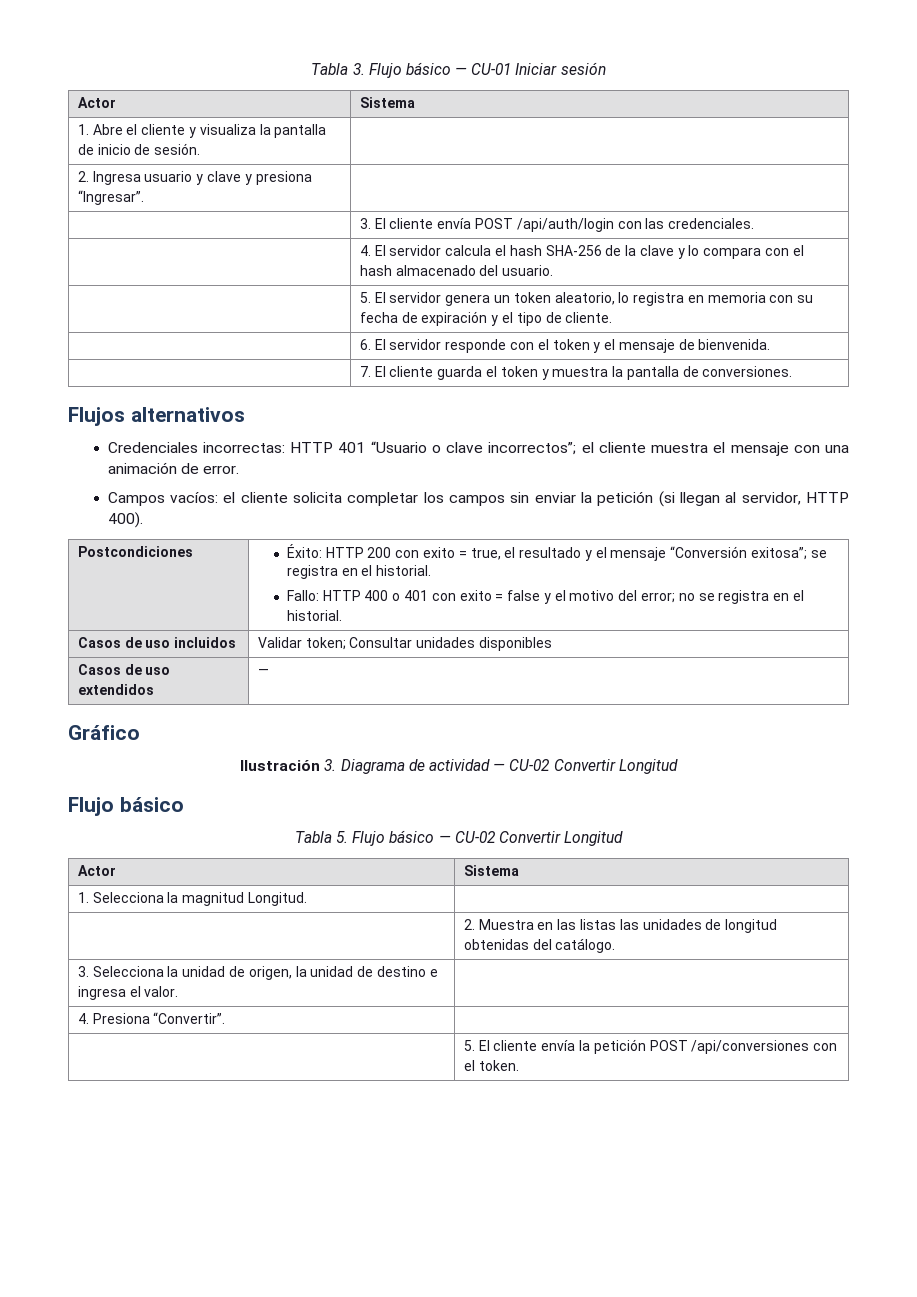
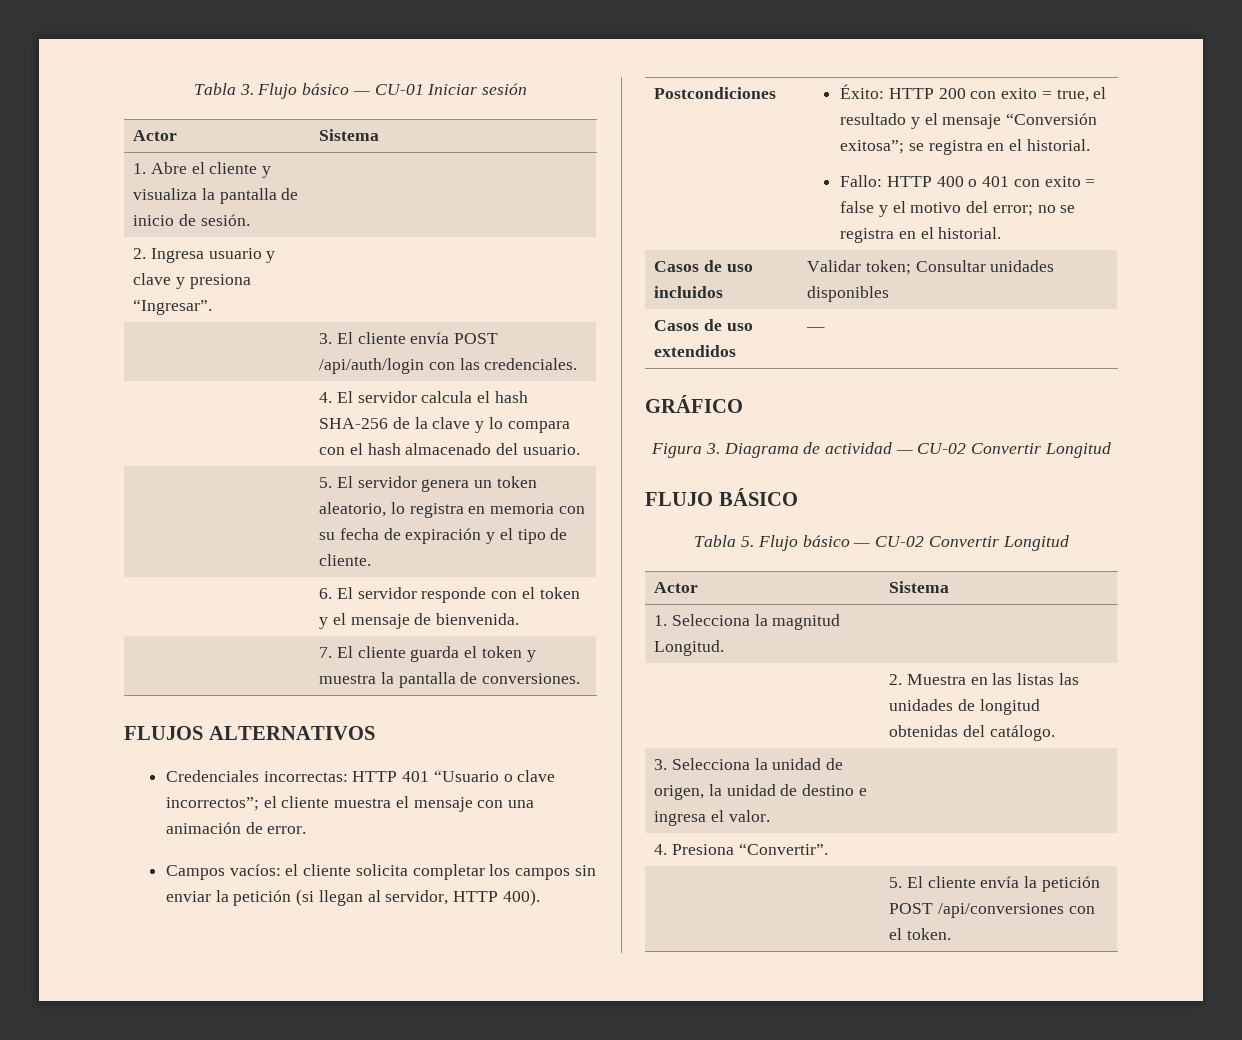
- Flujos alternativos
+ FLUJOS ALTERNATIVOS
- Gráfico
- Ilustración 3. Diagrama de actividad — CU-02 Convertir Longitud
- Flujo básico
+ GRÁFICO
+ Figura 3. Diagrama de actividad — CU-02 Convertir Longitud
+ FLUJO BÁSICO

